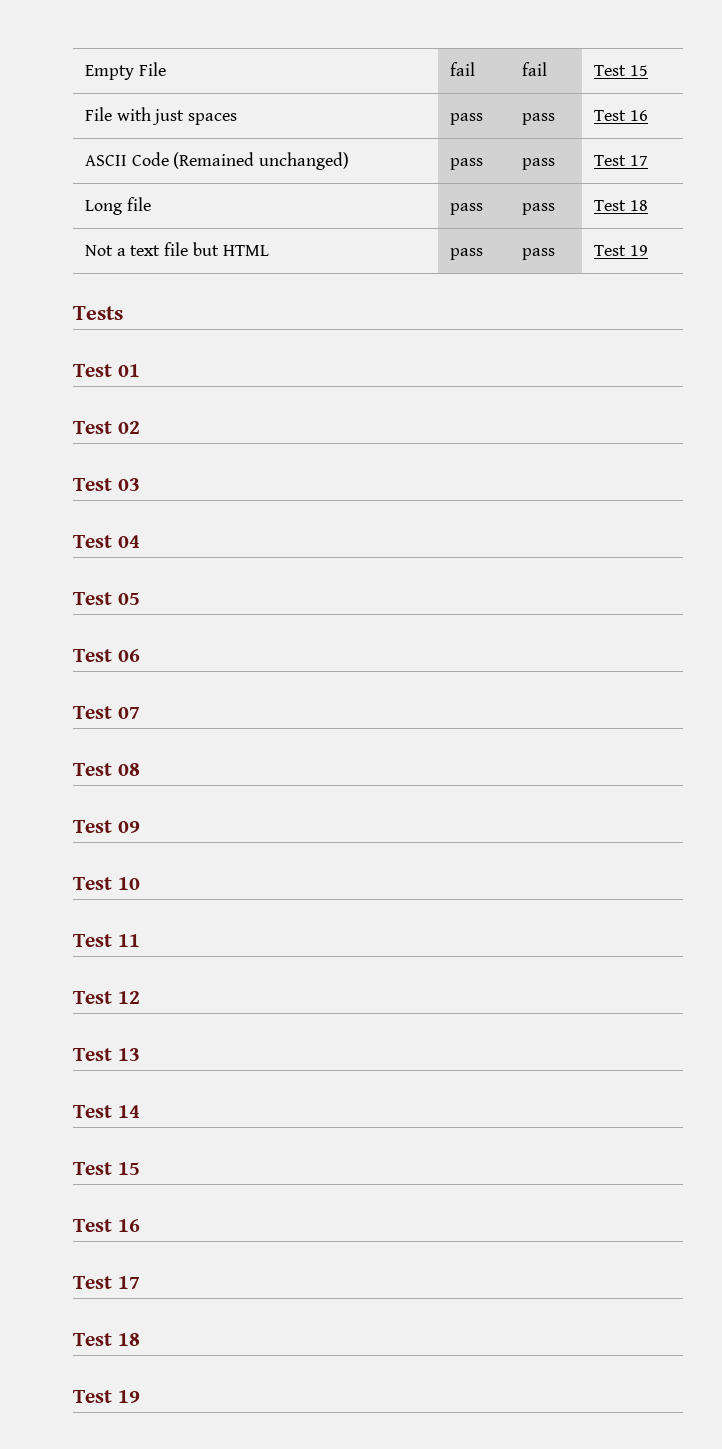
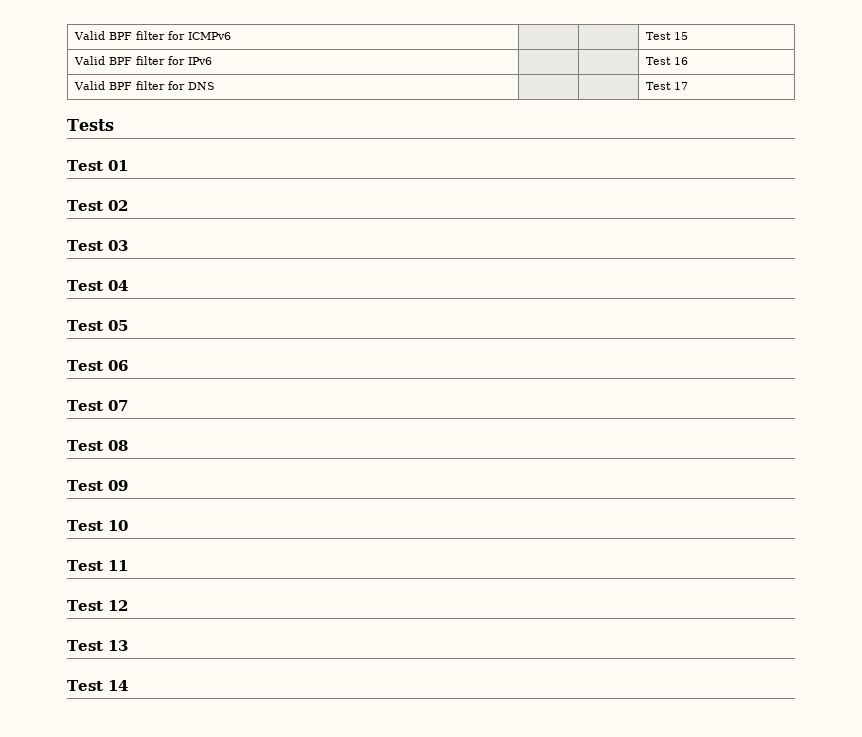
- Empty File | fail | fail | Test 15
- File with just spaces | pass | pass | Test 16
- ASCII Code (Remained unchanged) | pass | pass | Test 17
- Long file | pass | pass | Test 18
- Not a text file but HTML | pass | pass | Test 19
+ Valid BPF filter for ICMPv6 | | | Test 15
+ Valid BPF filter for IPv6 | | | Test 16
+ Valid BPF filter for DNS | | | Test 17
  Test 14
- Test 15
- Test 16
- Test 17
- Test 18
- Test 19

